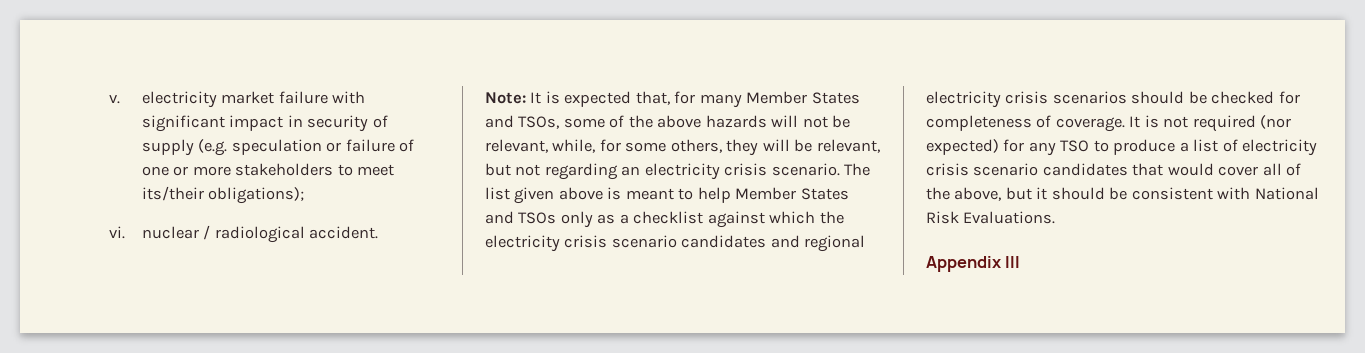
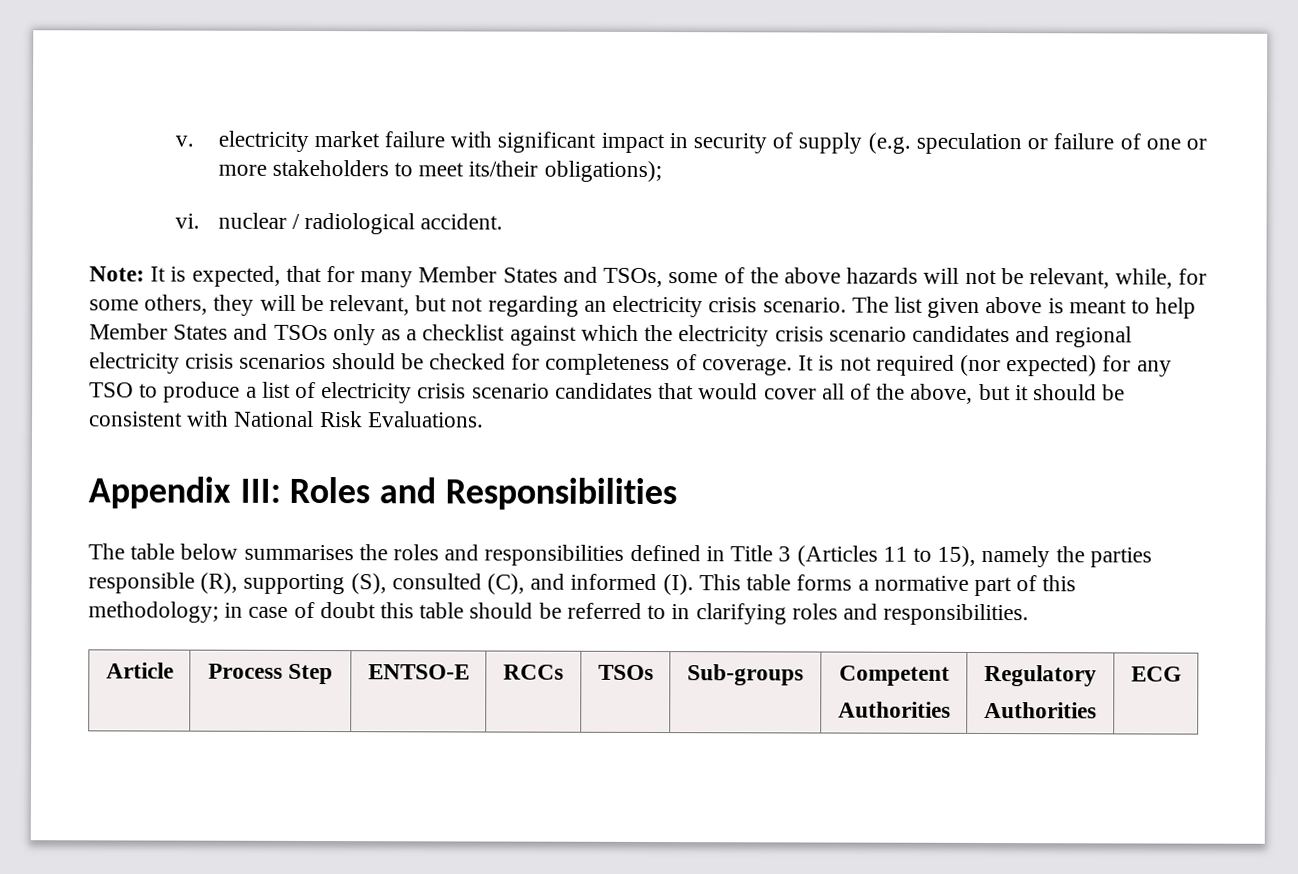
- Note: It is expected that, for many Member States and TSOs, some of the above hazards will not be relevant, while, for some others, they will be relevant, but not regarding an electricity crisis scenario.
+ Note: It is expected, that for many Member States and TSOs, some of the above hazards will not be relevant, while, for some others, they will be relevant, but not regarding an electricity crisis scenario.
- Appendix III
+ Appendix III: Roles and Responsibilities
+ The table below summarises the roles and responsibilities defined in Title 3 (Articles 11 to 15), namely the parties responsible (R), supporting (S), consulted (C), and informed (I). This table forms a normative part of this methodology; in case of doubt this table should be referred to in clarifying roles and responsibilities.
+ Article | Process Step | ENTSO-E | RCCs | TSOs | Sub-groups | Competent
+ Authorities | Regulatory
+ Authorities | ECG

